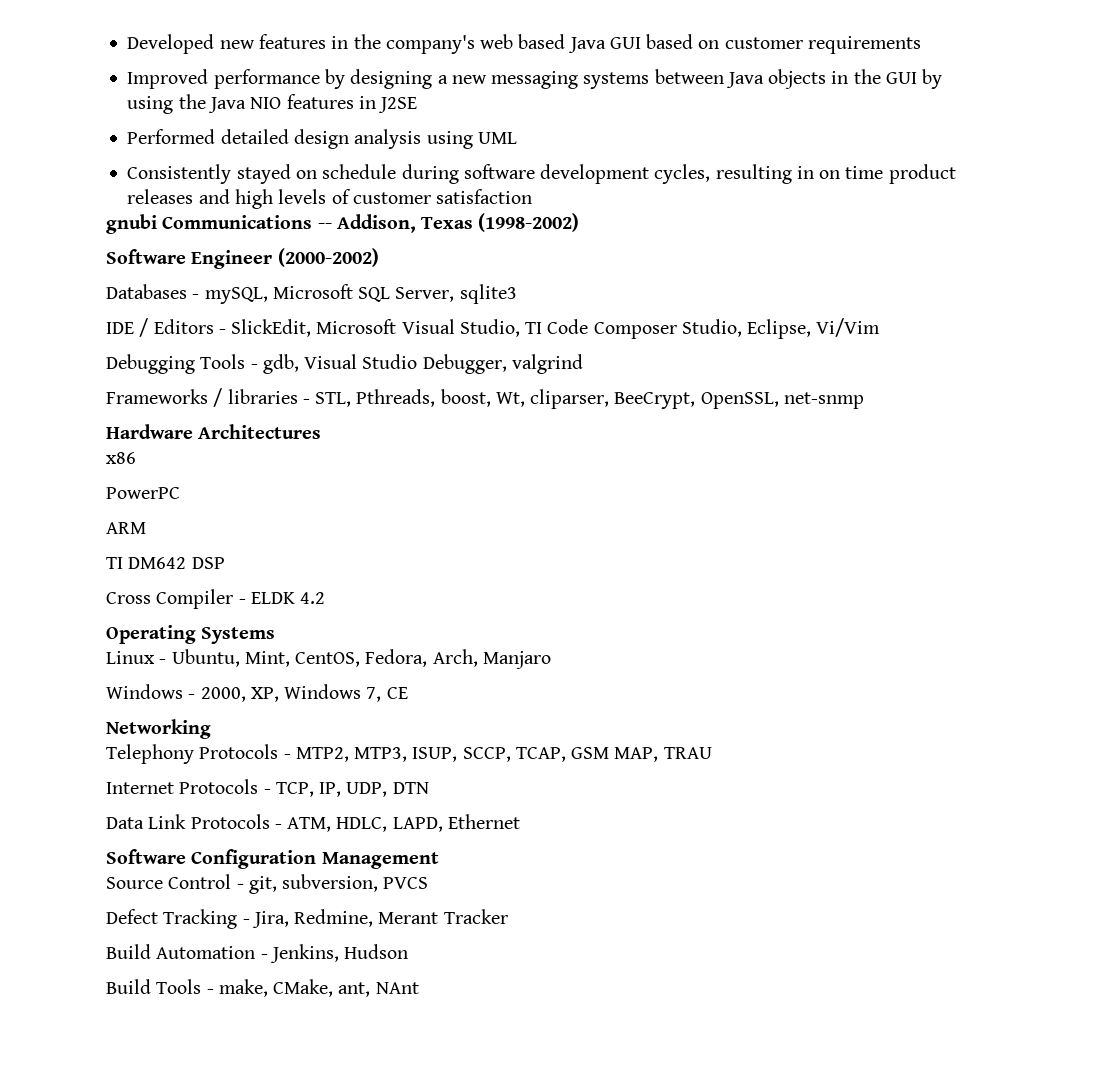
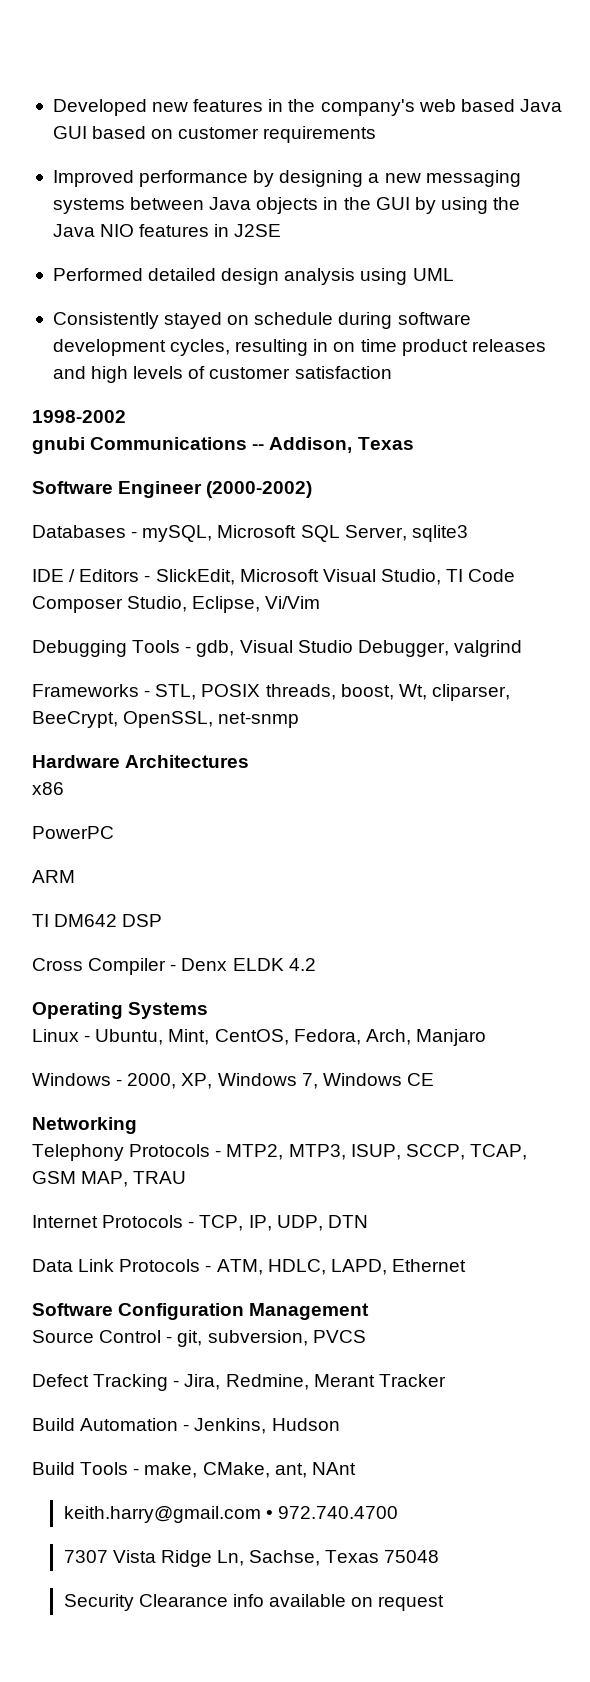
+ 1998-2002
- gnubi Communications -- Addison, Texas (1998-2002)
+ gnubi Communications -- Addison, Texas
- Frameworks / libraries - STL, Pthreads, boost, Wt, cliparser, BeeCrypt, OpenSSL, net-snmp
+ Frameworks - STL, POSIX threads, boost, Wt, cliparser, BeeCrypt, OpenSSL, net-snmp
- Cross Compiler - ELDK 4.2
+ Cross Compiler - Denx ELDK 4.2
- Windows - 2000, XP, Windows 7, CE
+ Windows - 2000, XP, Windows 7, Windows CE
+ keith.harry@gmail.com • 972.740.4700
+ 7307 Vista Ridge Ln, Sachse, Texas 75048
+ Security Clearance info available on request

